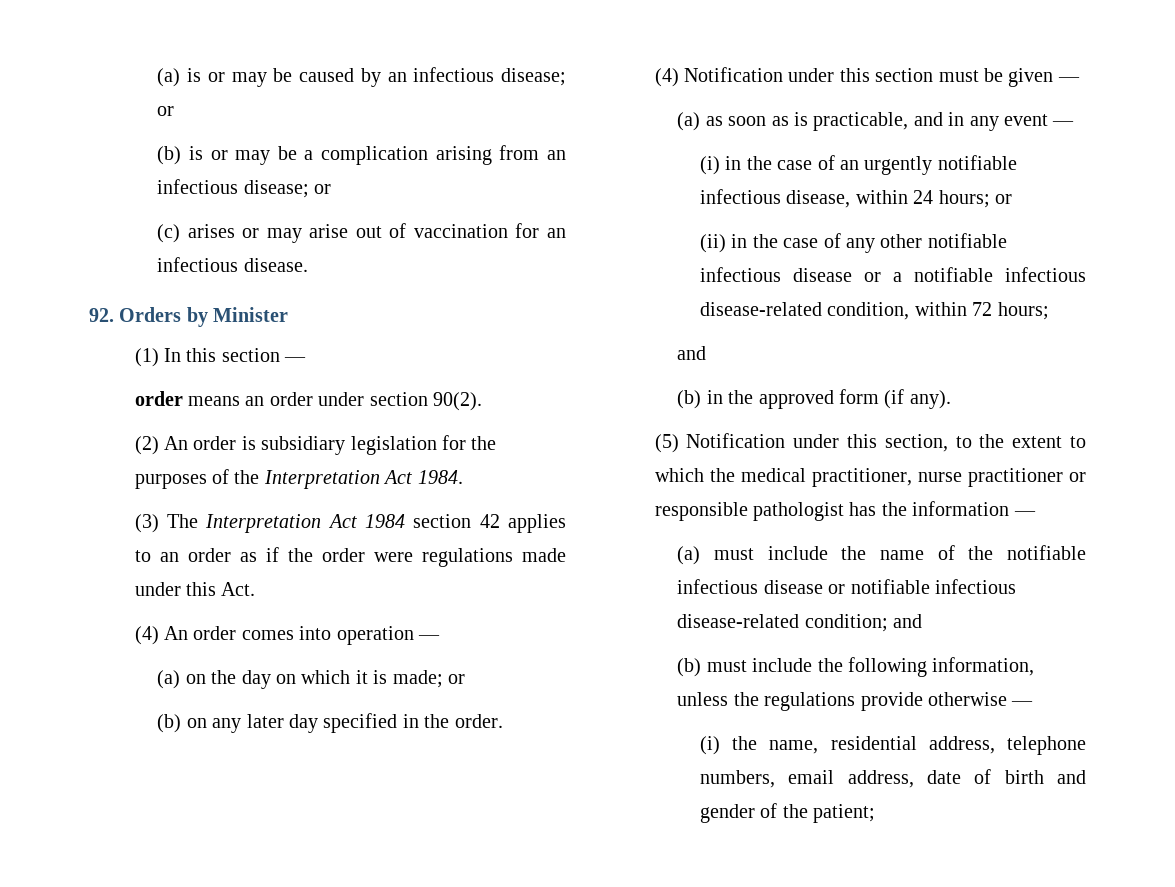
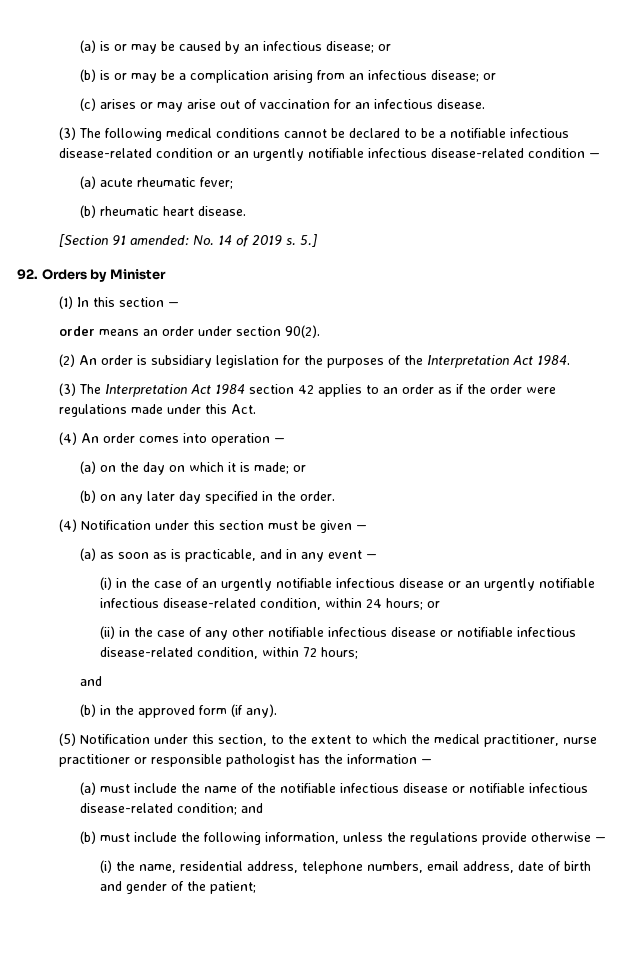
+ (3) The following medical conditions cannot be declared to be a notifiable infectious disease-related condition or an urgently notifiable infectious disease-related condition —
+ (a) acute rheumatic fever;
+ (b) rheumatic heart disease.
+ [Section 91 amended: No. 14 of 2019 s. 5.]
- (i) in the case of an urgently notifiable infectious disease, within 24 hours; or
+ (i) in the case of an urgently notifiable infectious disease or an urgently notifiable infectious disease-related condition, within 24 hours; or
- (ii) in the case of any other notifiable infectious disease or a notifiable infectious disease-related condition, within 72 hours;
+ (ii) in the case of any other notifiable infectious disease or notifiable infectious disease-related condition, within 72 hours;

